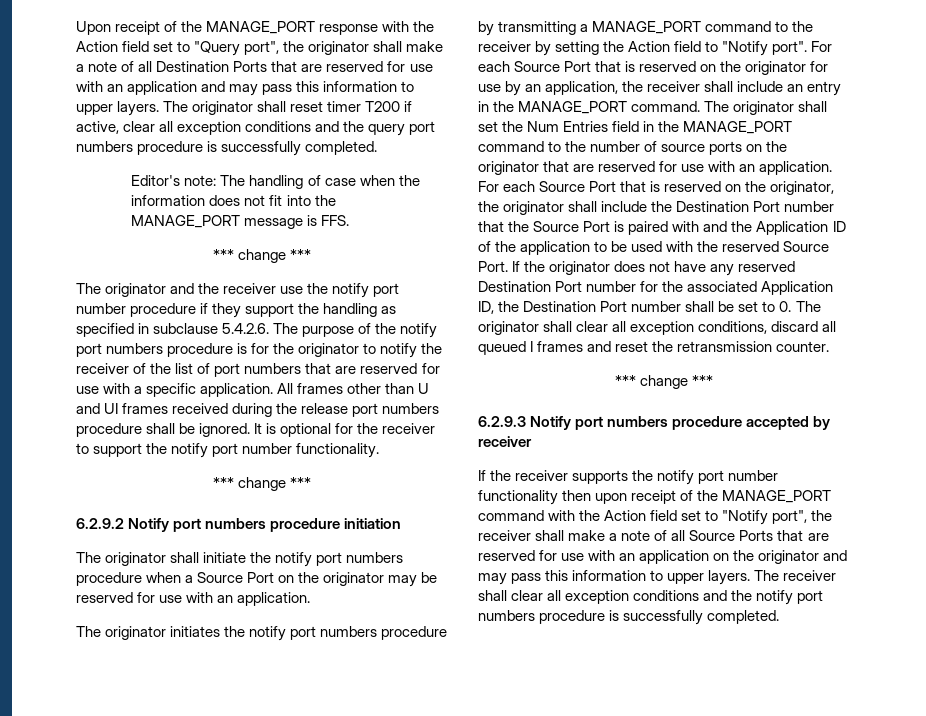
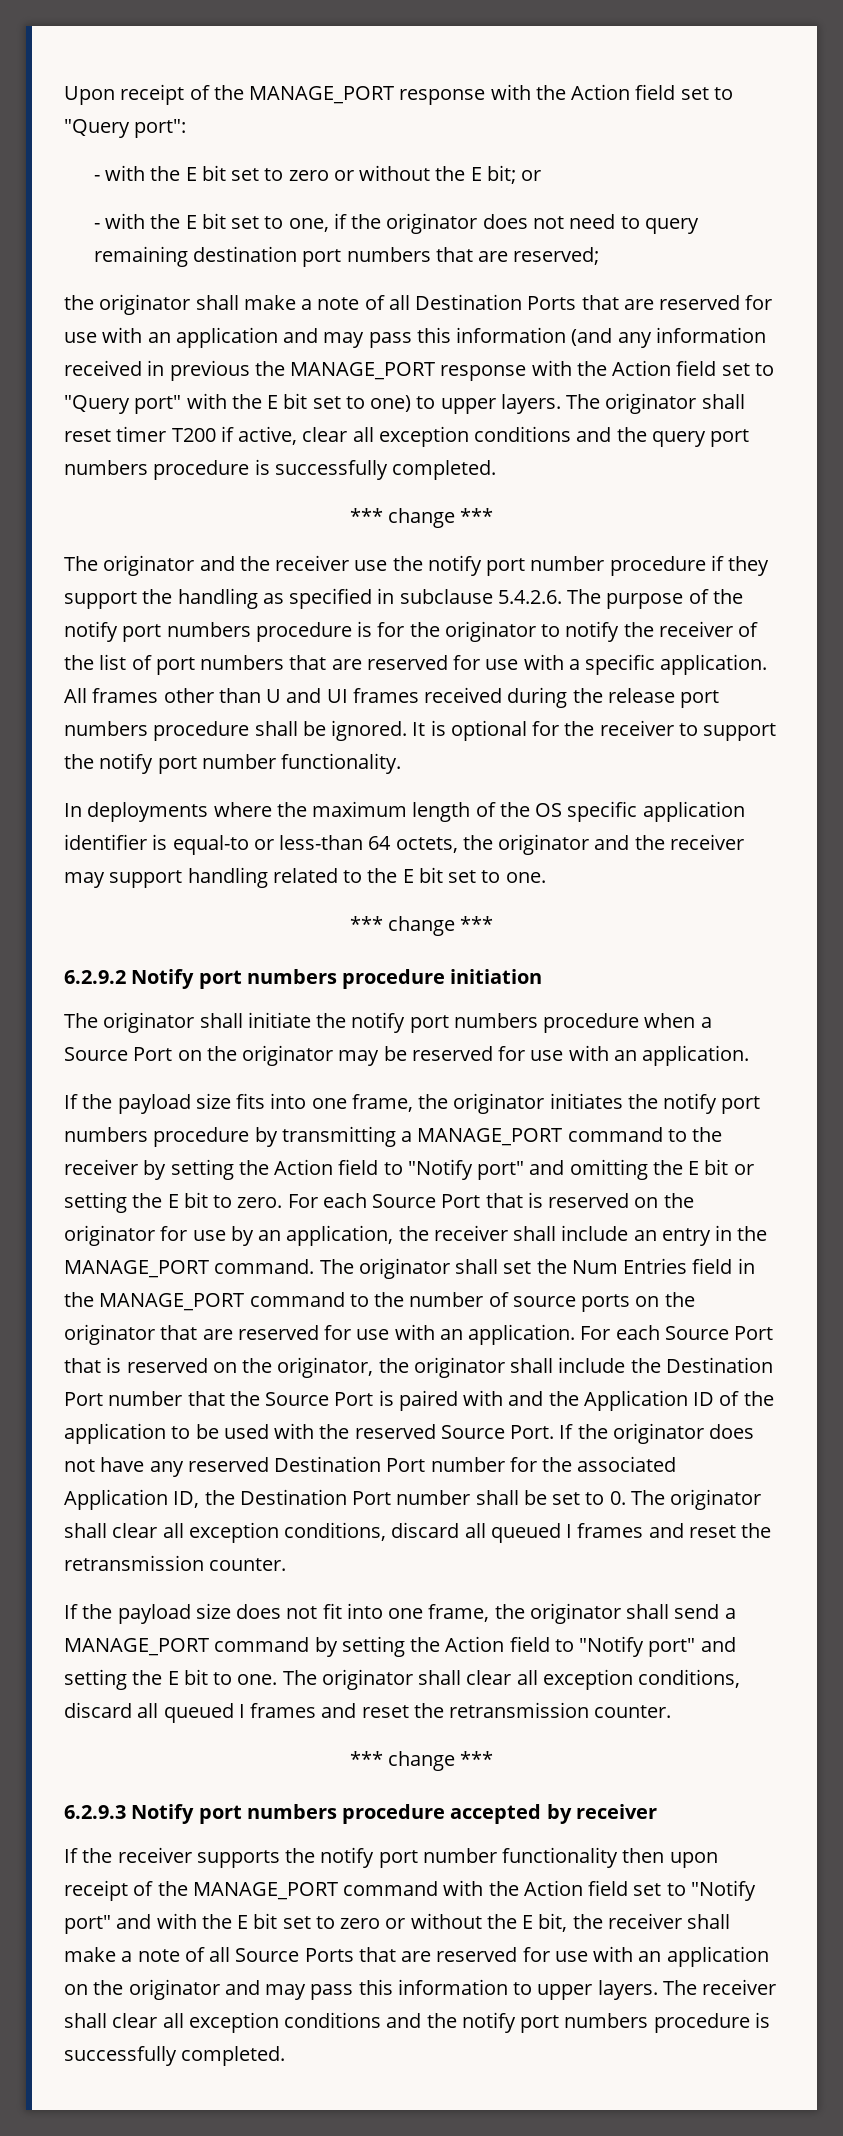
- Upon receipt of the MANAGE_PORT response with the Action field set to "Query port", the originator shall make a note of all Destination Ports that are reserved for use with an application and may pass this information to upper layers.
+ Upon receipt of the MANAGE_PORT response with the Action field set to "Query port":
+ - with the E bit set to zero or without the E bit; or
+ - with the E bit set to one, if the originator does not need to query remaining destination port numbers that are reserved;
+ the originator shall make a note of all Destination Ports that are reserved for use with an application and may pass this information (and any information received in previous the MANAGE_PORT response with the Action field set to "Query port" with the E bit set to one) to upper layers.
- Editor's note: The handling of case when the information does not fit into the MANAGE_PORT message is FFS.
+ In deployments where the maximum length of the OS specific application identifier is equal-to or less-than 64 octets, the originator and the receiver may support handling related to the E bit set to one.
- The originator initiates the notify port numbers procedure by transmitting a MANAGE_PORT command to the receiver by setting the Action field to "Notify port".
+ If the payload size fits into one frame, the originator initiates the notify port numbers procedure by transmitting a MANAGE_PORT command to the receiver by setting the Action field to "Notify port" and omitting the E bit or setting the E bit to zero.
+ If the payload size does not fit into one frame, the originator shall send a MANAGE_PORT command by setting the Action field to "Notify port" and setting the E bit to one. The originator shall clear all exception conditions, discard all queued I frames and reset the retransmission counter.
- If the receiver supports the notify port number functionality then upon receipt of the MANAGE_PORT command with the Action field set to "Notify port", the receiver shall make a note of all Source Ports that are reserved for use with an application on the originator and may pass this information to upper layers.
+ If the receiver supports the notify port number functionality then upon receipt of the MANAGE_PORT command with the Action field set to "Notify port" and with the E bit set to zero or without the E bit, the receiver shall make a note of all Source Ports that are reserved for use with an application on the originator and may pass this information to upper layers.

